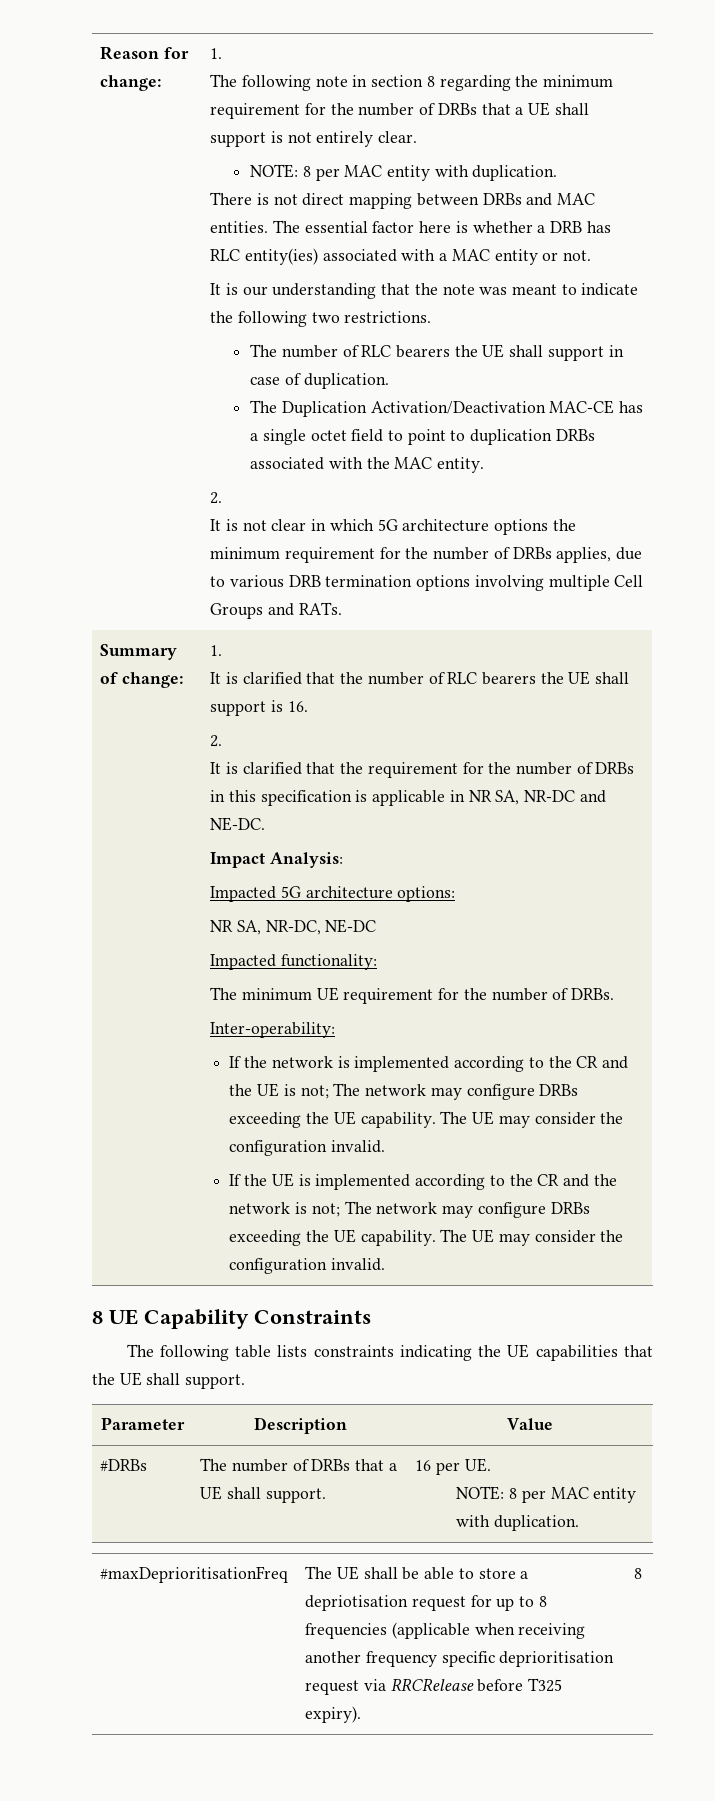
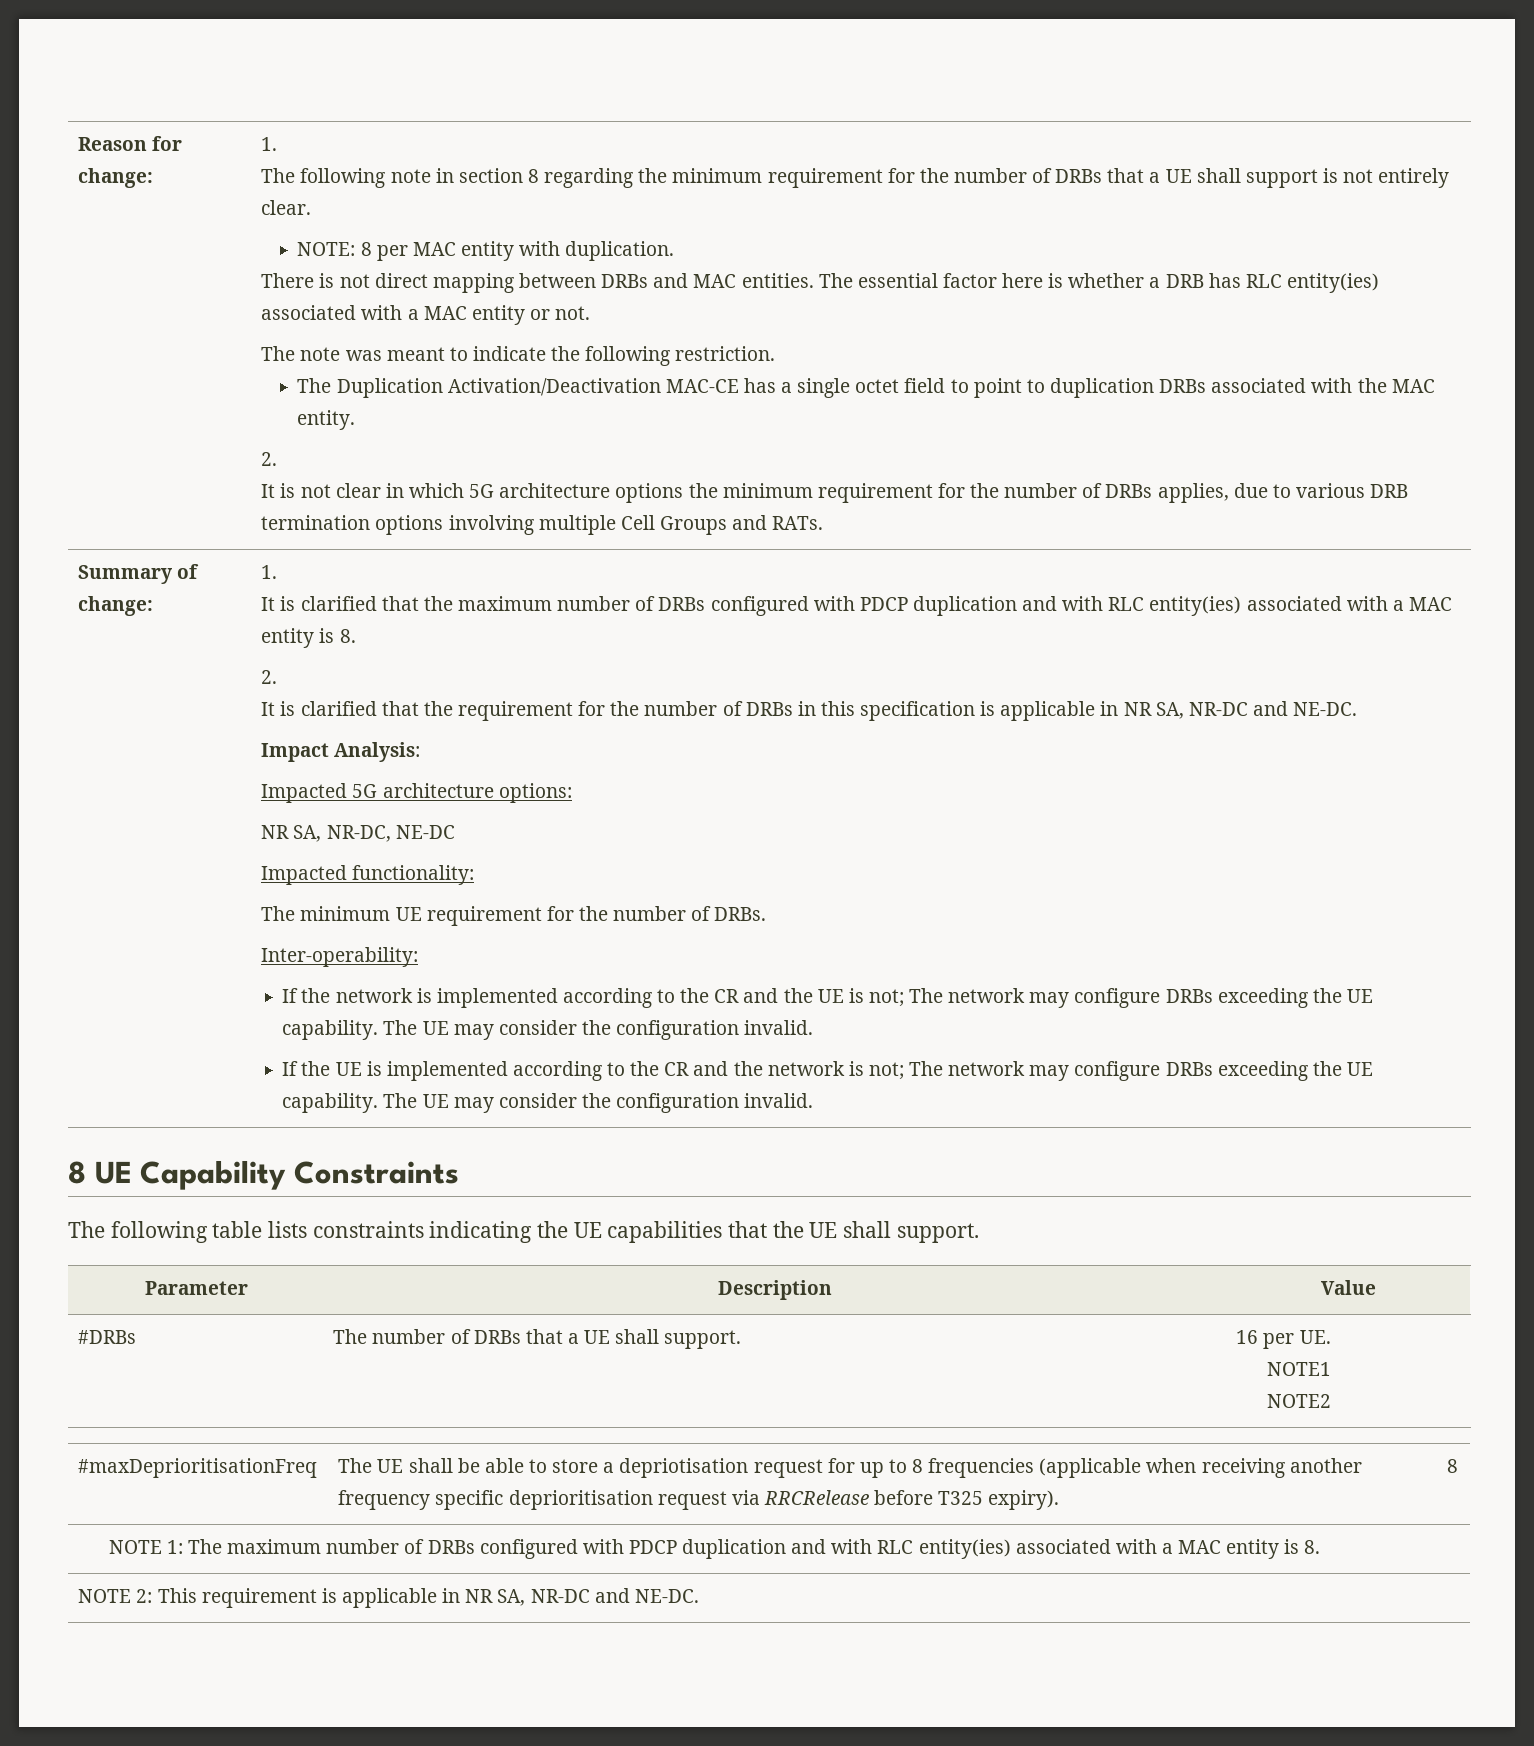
- It is our understanding that the note was meant to indicate the following two restrictions.
- The number of RLC bearers the UE shall support in case of duplication.
+ The note was meant to indicate the following restriction.
- It is clarified that the number of RLC bearers the UE shall support is 16.
+ It is clarified that the maximum number of DRBs configured with PDCP duplication and with RLC entity(ies) associated with a MAC entity is 8.
  #DRBs | The number of DRBs that a UE shall support. | 16 per UE.
- NOTE: 8 per MAC entity with duplication.
+ NOTE1
+ NOTE2
+ NOTE 1: The maximum number of DRBs configured with PDCP duplication and with RLC entity(ies) associated with a MAC entity is 8.
+ NOTE 2: This requirement is applicable in NR SA, NR-DC and NE-DC.

